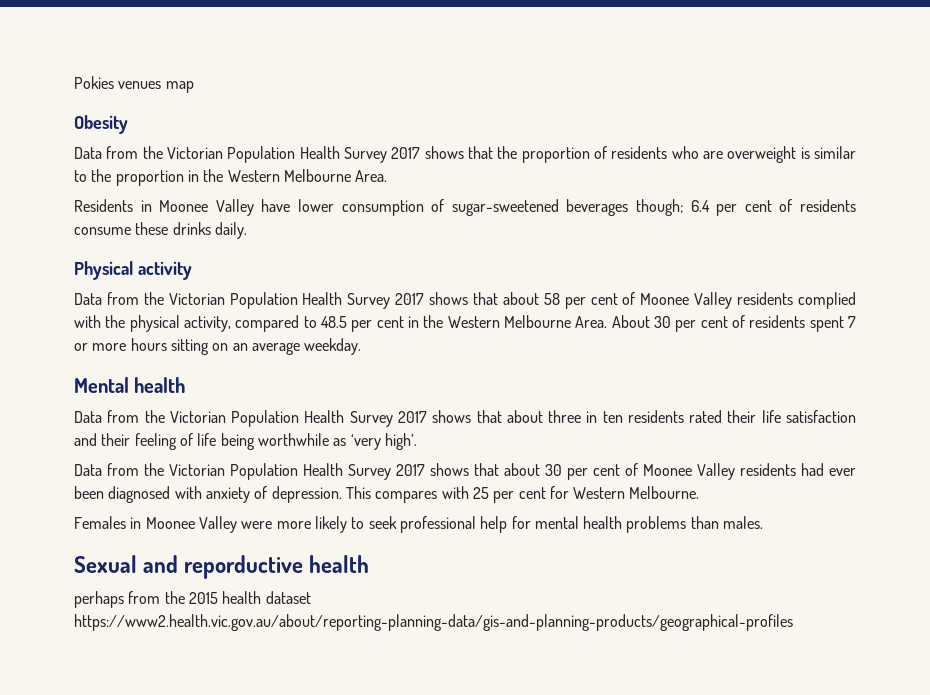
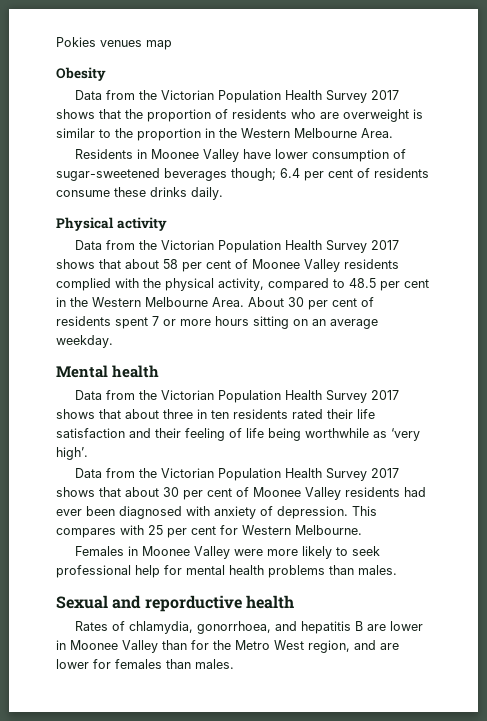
- perhaps from the 2015 health dataset https://www2.health.vic.gov.au/about/reporting-planning-data/gis-and-planning-products/geographical-profiles
+ Rates of chlamydia, gonorrhoea, and hepatitis B are lower in Moonee Valley than for the Metro West region, and are lower for females than males.

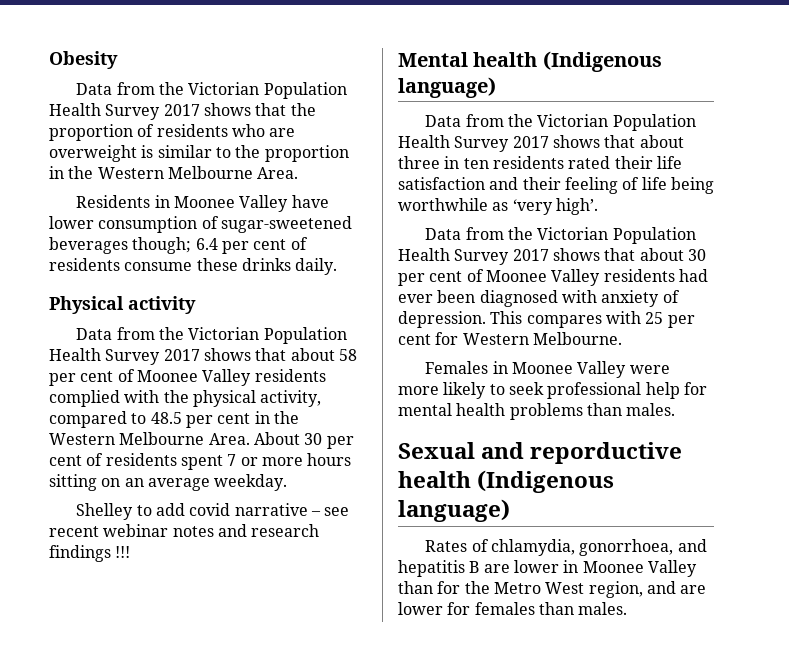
- Pokies venues map
+ Shelley to add covid narrative – see recent webinar notes and research findings !!!
- Mental health
+ Mental health (Indigenous language)
- Sexual and reporductive health
+ Sexual and reporductive health (Indigenous language)

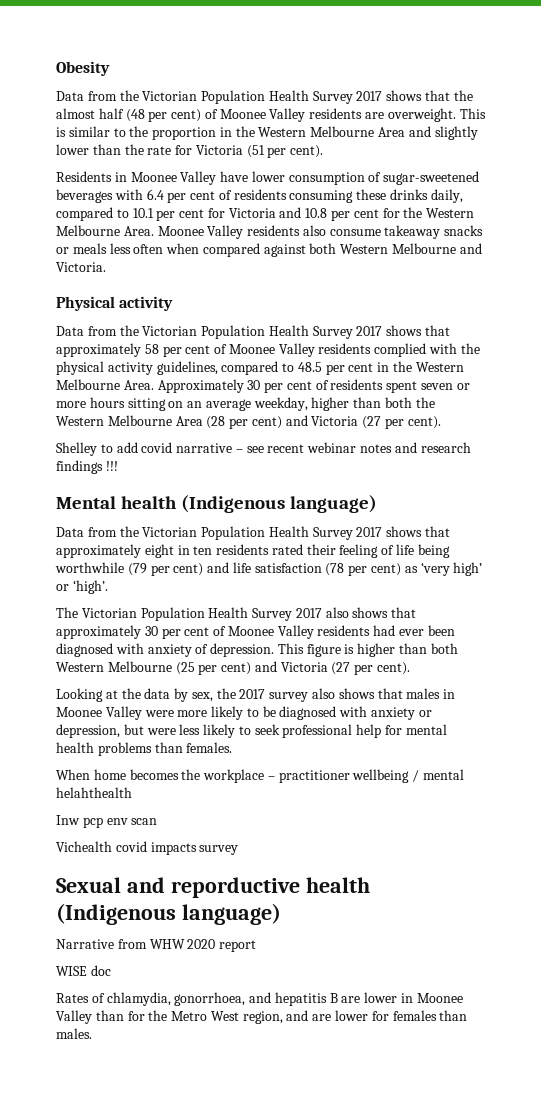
- Data from the Victorian Population Health Survey 2017 shows that the proportion of residents who are overweight is similar to the proportion in the Western Melbourne Area.
+ Data from the Victorian Population Health Survey 2017 shows that the almost half (48 per cent) of Moonee Valley residents are overweight. This is similar to the proportion in the Western Melbourne Area and slightly lower than the rate for Victoria (51 per cent).
- Residents in Moonee Valley have lower consumption of sugar-sweetened beverages though; 6.4 per cent of residents consume these drinks daily.
+ Residents in Moonee Valley have lower consumption of sugar-sweetened beverages with 6.4 per cent of residents consuming these drinks daily, compared to 10.1 per cent for Victoria and 10.8 per cent for the Western Melbourne Area. Moonee Valley residents also consume takeaway snacks or meals less often when compared against both Western Melbourne and Victoria.
- Data from the Victorian Population Health Survey 2017 shows that about 58 per cent of Moonee Valley residents complied with the physical activity, compared to 48.5 per cent in the Western Melbourne Area.
+ Data from the Victorian Population Health Survey 2017 shows that approximately 58 per cent of Moonee Valley residents complied with the physical activity guidelines, compared to 48.5 per cent in the Western Melbourne Area.
- About 30 per cent of residents spent 7 or more hours sitting on an average weekday.
+ Approximately 30 per cent of residents spent seven or more hours sitting on an average weekday, higher than both the Western Melbourne Area (28 per cent) and Victoria (27 per cent).
- Data from the Victorian Population Health Survey 2017 shows that about three in ten residents rated their life satisfaction and their feeling of life being worthwhile as ‘very high’.
- Data from the Victorian Population Health Survey 2017 shows that about 30 per cent of Moonee Valley residents had ever been diagnosed with anxiety of depression.
+ Data from the Victorian Population Health Survey 2017 shows that approximately eight in ten residents rated their feeling of life being worthwhile (79 per cent) and life satisfaction (78 per cent) as ‘very high’ or ‘high’.
+ The Victorian Population Health Survey 2017 also shows that approximately 30 per cent of Moonee Valley residents had ever been diagnosed with anxiety of depression.
- This compares with 25 per cent for Western Melbourne.
- Females in Moonee Valley were more likely to seek professional help for mental health problems than males.
+ This figure is higher than both Western Melbourne (25 per cent) and Victoria (27 per cent).
+ Looking at the data by sex, the 2017 survey also shows that males in Moonee Valley were more likely to be diagnosed with anxiety or depression, but were less likely to seek professional help for mental health problems than females.
+ When home becomes the workplace – practitioner wellbeing / mental helahthealth
+ Inw pcp env scan
+ Vichealth covid impacts survey
+ Narrative from WHW 2020 report
+ WISE doc

